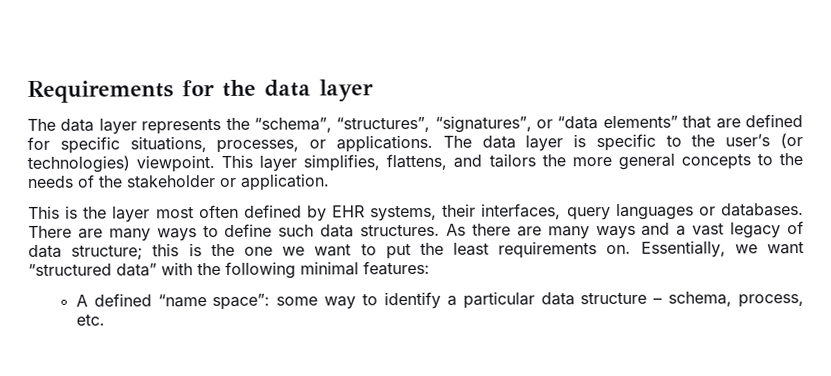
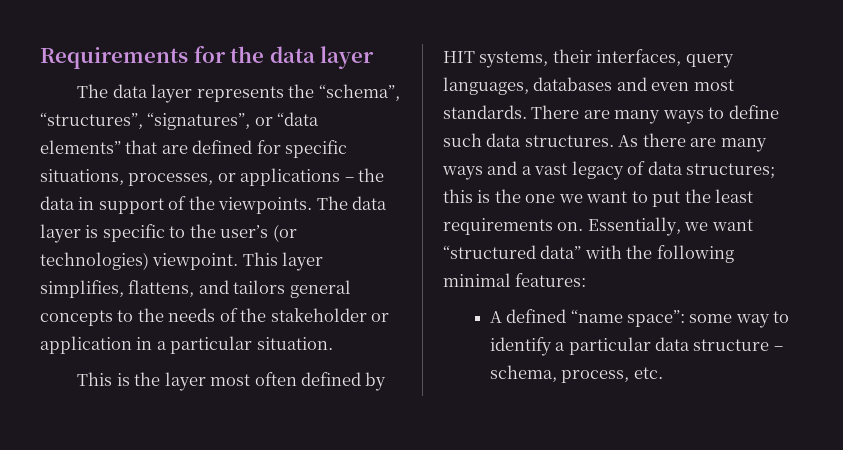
- The data layer represents the “schema”, “structures”, “signatures”, or “data elements” that are defined for specific situations, processes, or applications.
+ The data layer represents the “schema”, “structures”, “signatures”, or “data elements” that are defined for specific situations, processes, or applications – the data in support of the viewpoints.
- This layer simplifies, flattens, and tailors the more general concepts to the needs of the stakeholder or application.
+ This layer simplifies, flattens, and tailors general concepts to the needs of the stakeholder or application in a particular situation.
- This is the layer most often defined by EHR systems, their interfaces, query languages or databases.
+ This is the layer most often defined by HIT systems, their interfaces, query languages, databases and even most standards.
- As there are many ways and a vast legacy of data structure; this is the one we want to put the least requirements on.
+ As there are many ways and a vast legacy of data structures; this is the one we want to put the least requirements on.

